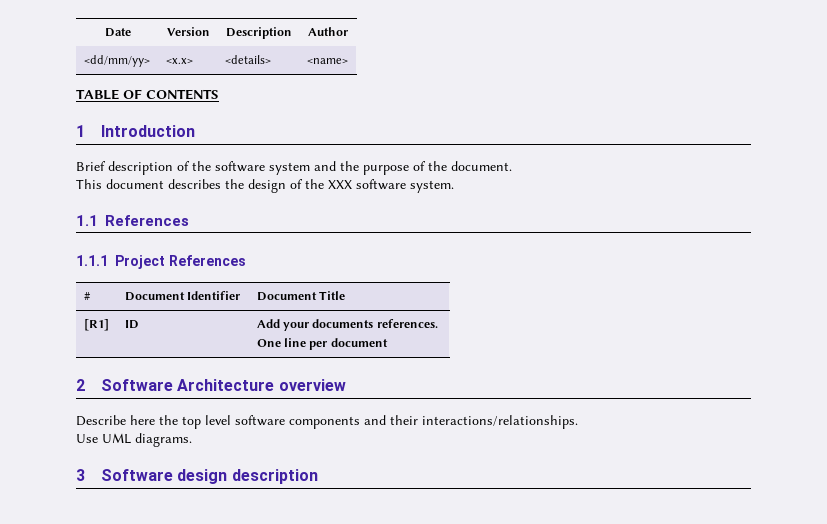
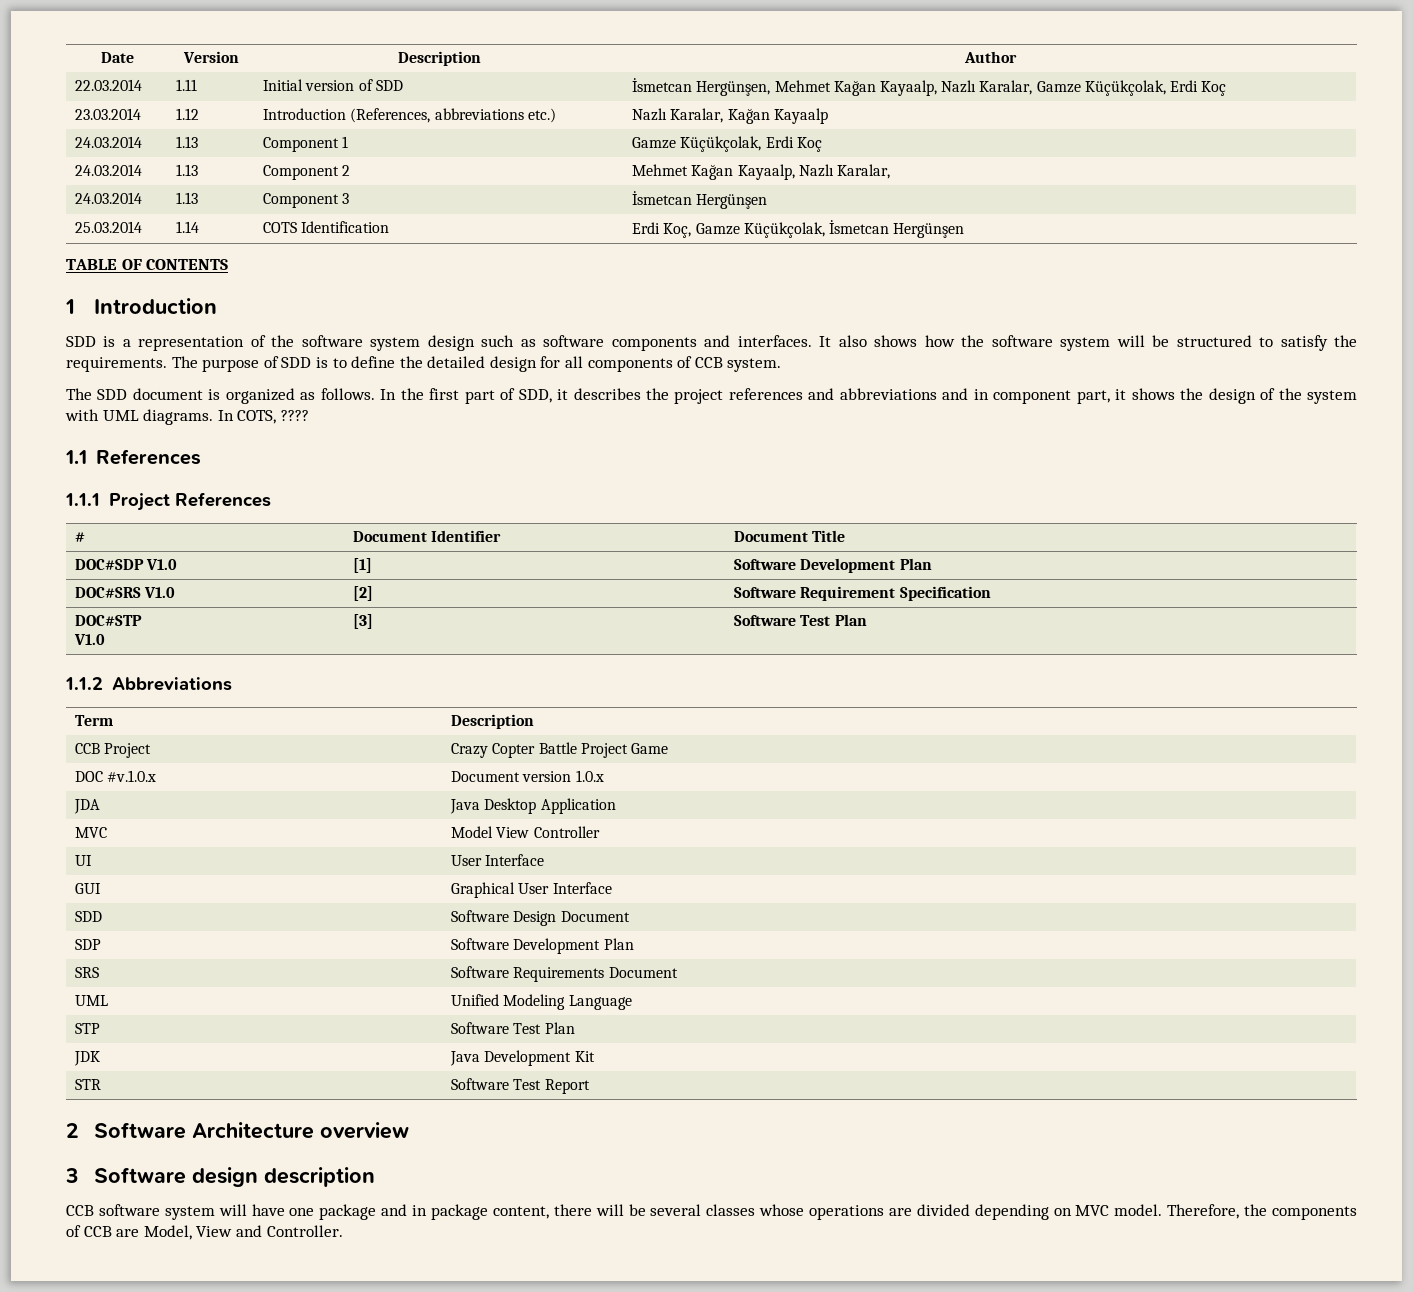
- <dd/mm/yy> | <x.x> | <details> | <name>
+ 22.03.2014 | 1.11 | Initial version of SDD | İsmetcan Hergünşen, Mehmet Kağan Kayaalp, Nazlı Karalar, Gamze Küçükçolak, Erdi Koç
+ 23.03.2014 | 1.12 | Introduction (References, abbreviations etc.) | Nazlı Karalar, Kağan Kayaalp
+ 24.03.2014 | 1.13 | Component 1 | Gamze Küçükçolak, Erdi Koç
+ 24.03.2014 | 1.13 | Component 2 | Mehmet Kağan Kayaalp, Nazlı Karalar,
+ 24.03.2014 | 1.13 | Component 3 | İsmetcan Hergünşen
+ 25.03.2014 | 1.14 | COTS Identification | Erdi Koç, Gamze Küçükçolak, İsmetcan Hergünşen
- Brief description of the software system and the purpose of the document.
- This document describes the design of the XXX software system.
+ SDD is a representation of the software system design such as software components and interfaces. It also shows how the software system will be structured to satisfy the requirements. The purpose of SDD is to define the detailed design for all components of CCB system.
+ The SDD document is organized as follows. In the first part of SDD, it describes the project references and abbreviations and in component part, it shows the design of the system with UML diagrams. In COTS, ????
- [R1] | ID | Add your documents references.
- One line per document
+ DOC#SDP V1.0 | [1] | Software Development Plan
+ DOC#SRS V1.0 | [2] | Software Requirement Specification
+ DOC#STP
+ V1.0 | [3] | Software Test Plan
+ 1.1.2 Abbreviations
+ Term | Description
+ CCB Project | Crazy Copter Battle Project Game
+ DOC #v.1.0.x | Document version 1.0.x
+ JDA | Java Desktop Application
+ MVC | Model View Controller
+ UI | User Interface
+ GUI | Graphical User Interface
+ SDD | Software Design Document
+ SDP | Software Development Plan
+ SRS | Software Requirements Document
+ UML | Unified Modeling Language
+ STP | Software Test Plan
+ JDK | Java Development Kit
+ STR | Software Test Report
  2 Software Architecture overview
- Describe here the top level software components and their interactions/relationships.
- Use UML diagrams.
  3 Software design description
+ CCB software system will have one package and in package content, there will be several classes whose operations are divided depending on MVC model. Therefore, the components of CCB are Model, View and Controller.

